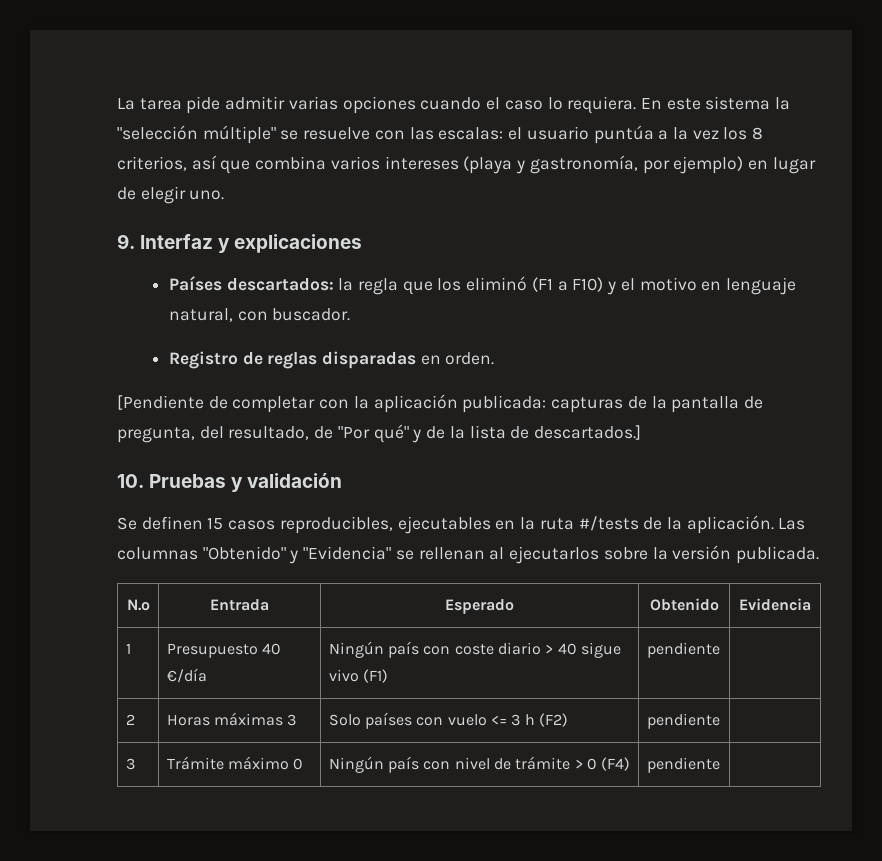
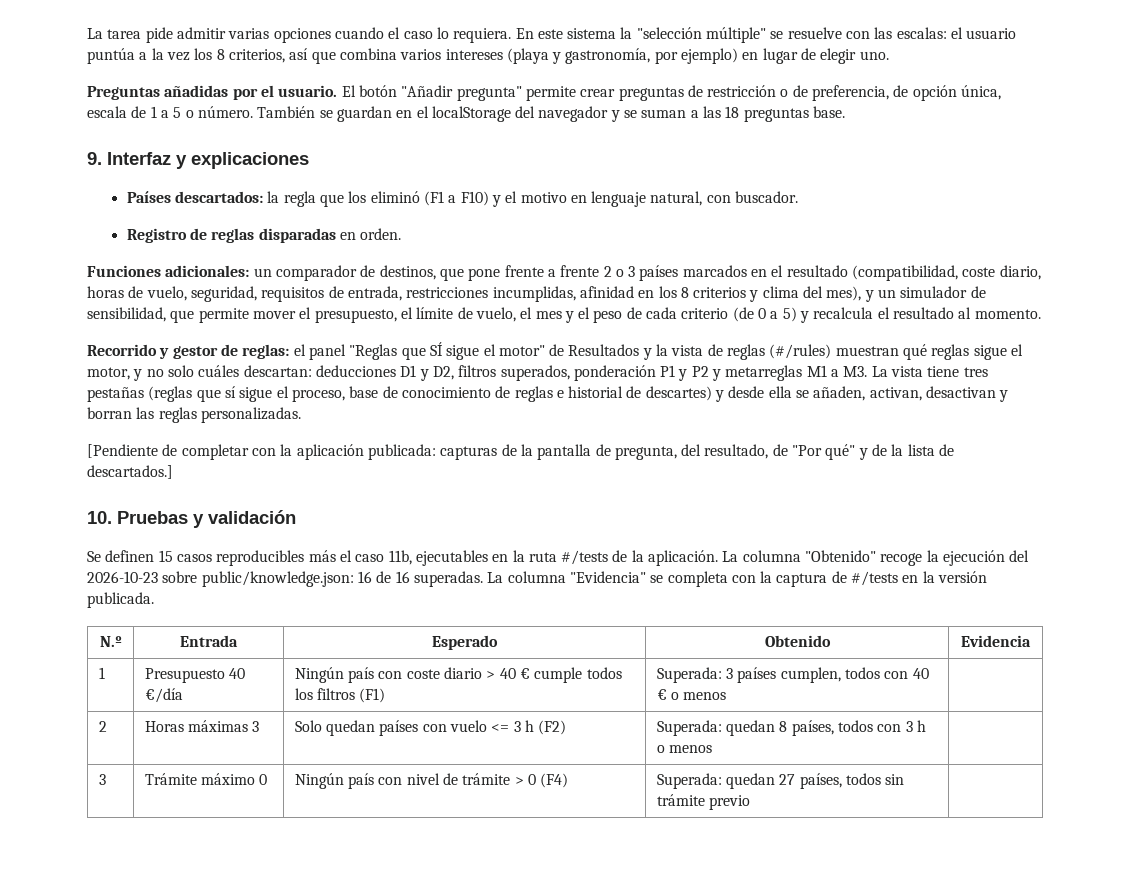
+ Preguntas añadidas por el usuario. El botón "Añadir pregunta" permite crear preguntas de restricción o de preferencia, de opción única, escala de 1 a 5 o número. También se guardan en el localStorage del navegador y se suman a las 18 preguntas base.
+ Funciones adicionales: un comparador de destinos, que pone frente a frente 2 o 3 países marcados en el resultado (compatibilidad, coste diario, horas de vuelo, seguridad, requisitos de entrada, restricciones incumplidas, afinidad en los 8 criterios y clima del mes), y un simulador de sensibilidad, que permite mover el presupuesto, el límite de vuelo, el mes y el peso de cada criterio (de 0 a 5) y recalcula el resultado al momento.
+ Recorrido y gestor de reglas: el panel "Reglas que SÍ sigue el motor" de Resultados y la vista de reglas (#/rules) muestran qué reglas sigue el motor, y no solo cuáles descartan: deducciones D1 y D2, filtros superados, ponderación P1 y P2 y metarreglas M1 a M3. La vista tiene tres pestañas (reglas que sí sigue el proceso, base de conocimiento de reglas e historial de descartes) y desde ella se añaden, activan, desactivan y borran las reglas personalizadas.
- Se definen 15 casos reproducibles, ejecutables en la ruta #/tests de la aplicación.
+ Se definen 15 casos reproducibles más el caso 11b, ejecutables en la ruta #/tests de la aplicación.
- Las columnas "Obtenido" y "Evidencia" se rellenan al ejecutarlos sobre la versión publicada.
+ La columna "Obtenido" recoge la ejecución del 2026-10-23 sobre public/knowledge.json: 16 de 16 superadas. La columna "Evidencia" se completa con la captura de #/tests en la versión publicada.
- 1 | Presupuesto 40 €/día | Ningún país con coste diario > 40 sigue vivo (F1) | pendiente |
+ 1 | Presupuesto 40 €/día | Ningún país con coste diario > 40 € cumple todos los filtros (F1) | Superada: 3 países cumplen, todos con 40 € o menos |
- 2 | Horas máximas 3 | Solo países con vuelo <= 3 h (F2) | pendiente |
+ 2 | Horas máximas 3 | Solo quedan países con vuelo <= 3 h (F2) | Superada: quedan 8 países, todos con 3 h o menos |
- 3 | Trámite máximo 0 | Ningún país con nivel de trámite > 0 (F4) | pendiente |
+ 3 | Trámite máximo 0 | Ningún país con nivel de trámite > 0 (F4) | Superada: quedan 27 países, todos sin trámite previo |

